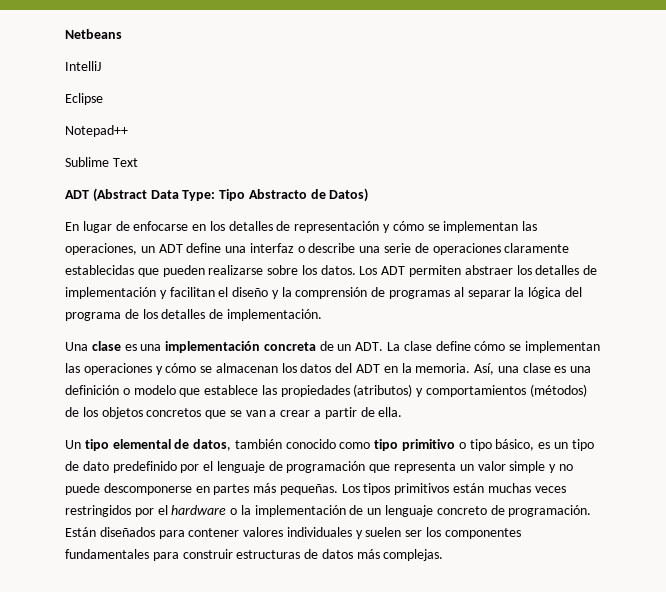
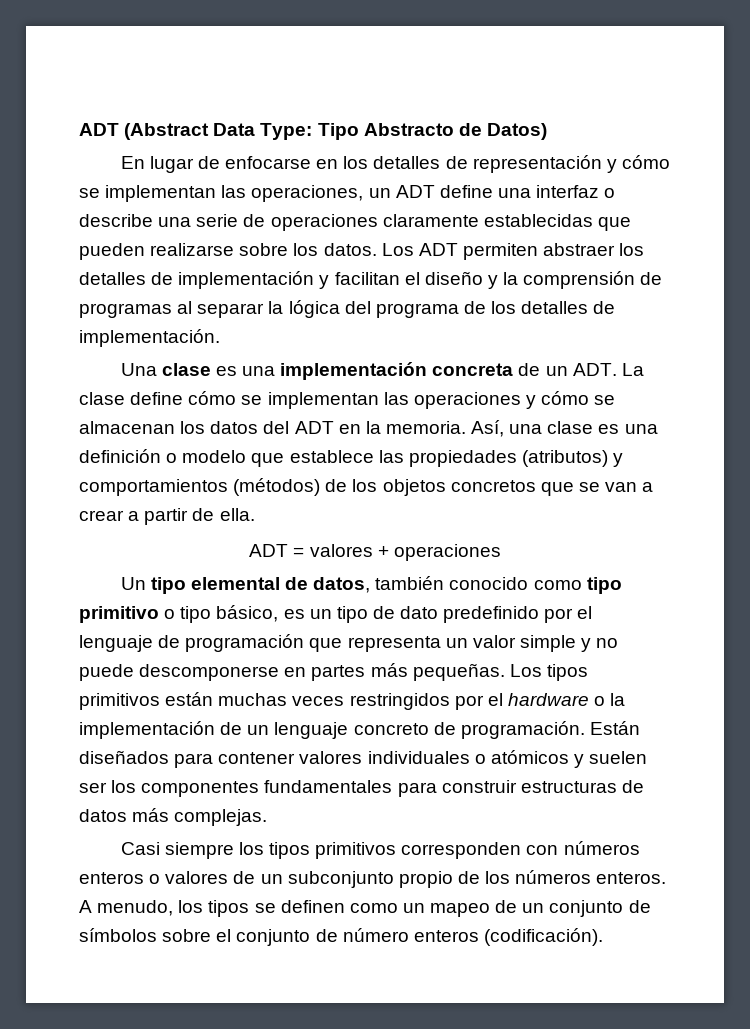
- Netbeans
- IntelliJ
- Eclipse
- Notepad++
- Sublime Text
+ ADT = valores + operaciones
- Están diseñados para contener valores individuales y suelen ser los componentes fundamentales para construir estructuras de datos más complejas.
+ Están diseñados para contener valores individuales o atómicos y suelen ser los componentes fundamentales para construir estructuras de datos más complejas.
+ Casi siempre los tipos primitivos corresponden con números enteros o valores de un subconjunto propio de los números enteros. A menudo, los tipos se definen como un mapeo de un conjunto de símbolos sobre el conjunto de número enteros (codificación).

